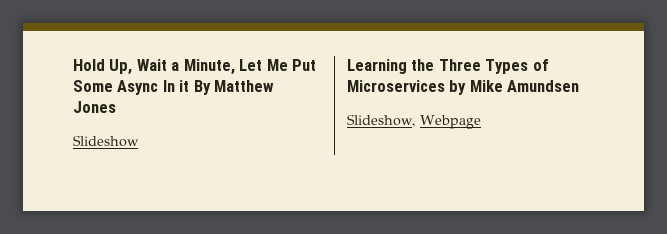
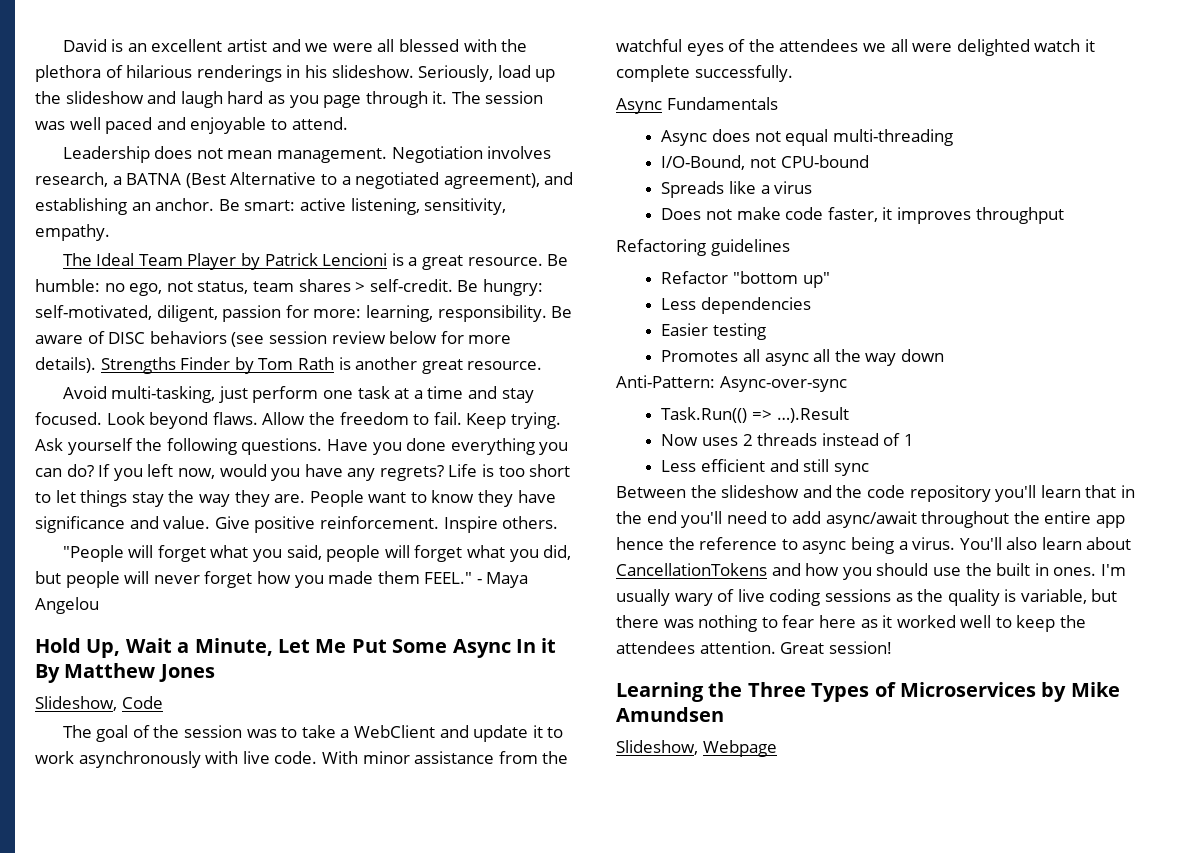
+ David is an excellent artist and we were all blessed with the plethora of hilarious renderings in his slideshow. Seriously, load up the slideshow and laugh hard as you page through it. The session was well paced and enjoyable to attend.
+ Leadership does not mean management. Negotiation involves research, a BATNA (Best Alternative to a negotiated agreement), and establishing an anchor. Be smart: active listening, sensitivity, empathy.
+ The Ideal Team Player by Patrick Lencioni is a great resource. Be humble: no ego, not status, team shares > self-credit. Be hungry: self-motivated, diligent, passion for more: learning, responsibility. Be aware of DISC behaviors (see session review below for more details). Strengths Finder by Tom Rath is another great resource.
+ Avoid multi-tasking, just perform one task at a time and stay focused. Look beyond flaws. Allow the freedom to fail. Keep trying. Ask yourself the following questions. Have you done everything you can do? If you left now, would you have any regrets? Life is too short to let things stay the way they are. People want to know they have significance and value. Give positive reinforcement. Inspire others.
+ "People will forget what you said, people will forget what you did, but people will never forget how you made them FEEL." - Maya Angelou
- Slideshow
+ Slideshow, Code
+ The goal of the session was to take a WebClient and update it to work asynchronously with live code. With minor assistance from the watchful eyes of the attendees we all were delighted watch it complete successfully.
+ Async Fundamentals
+ Async does not equal multi-threading
+ I/O-Bound, not CPU-bound
+ Spreads like a virus
+ Does not make code faster, it improves throughput
+ Refactoring guidelines
+ Refactor "bottom up"
+ Less dependencies
+ Easier testing
+ Promotes all async all the way down
+ Anti-Pattern: Async-over-sync
+ Task.Run(() => …).Result
+ Now uses 2 threads instead of 1
+ Less efficient and still sync
+ Between the slideshow and the code repository you'll learn that in the end you'll need to add async/await throughout the entire app hence the reference to async being a virus. You'll also learn about CancellationTokens and how you should use the built in ones. I'm usually wary of live coding sessions as the quality is variable, but there was nothing to fear here as it worked well to keep the attendees attention. Great session!

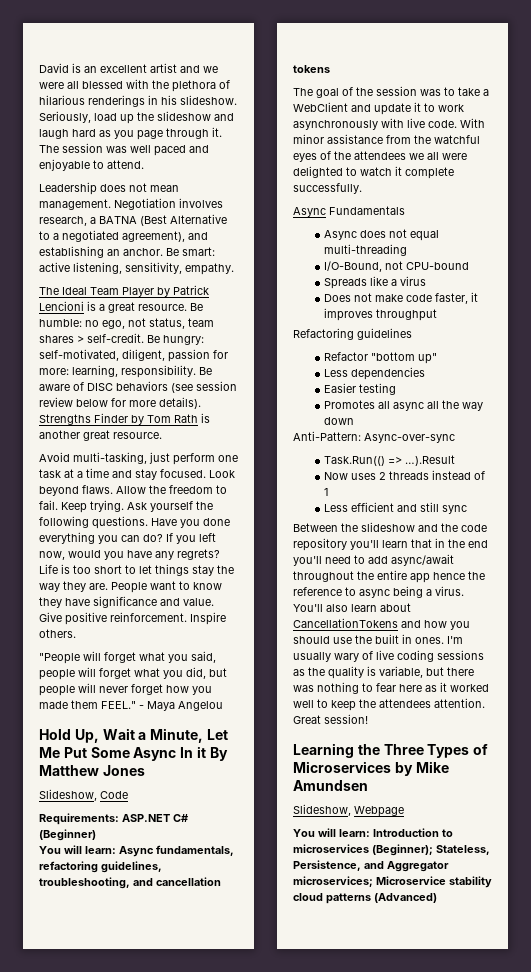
+ Requirements: ASP.NET C# (Beginner)
+ You will learn: Async fundamentals, refactoring guidelines, troubleshooting, and cancellation tokens
- With minor assistance from the watchful eyes of the attendees we all were delighted watch it complete successfully.
+ With minor assistance from the watchful eyes of the attendees we all were delighted to watch it complete successfully.
+ You will learn: Introduction to microservices (Beginner); Stateless, Persistence, and Aggregator microservices; Microservice stability cloud patterns (Advanced)

